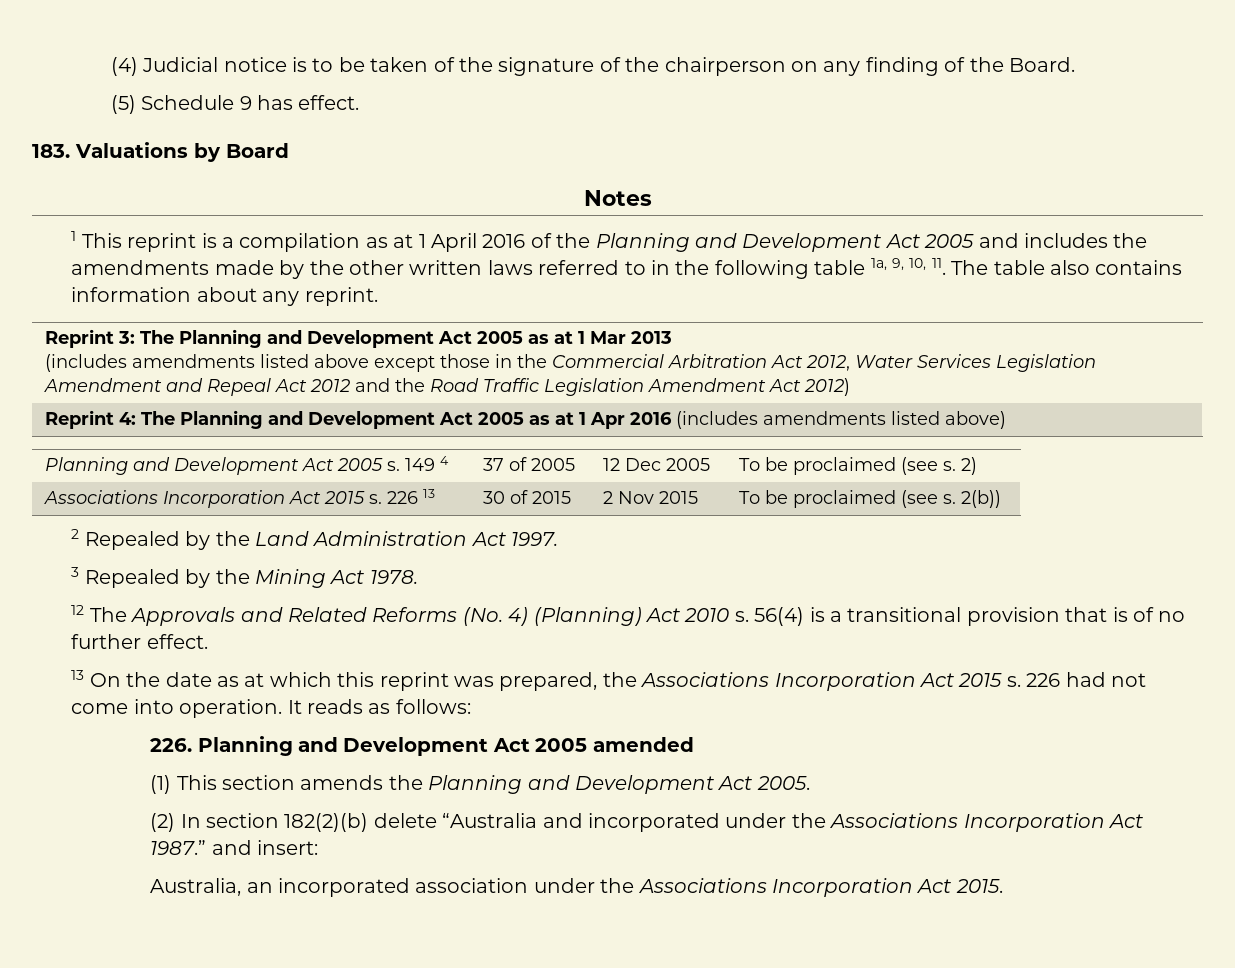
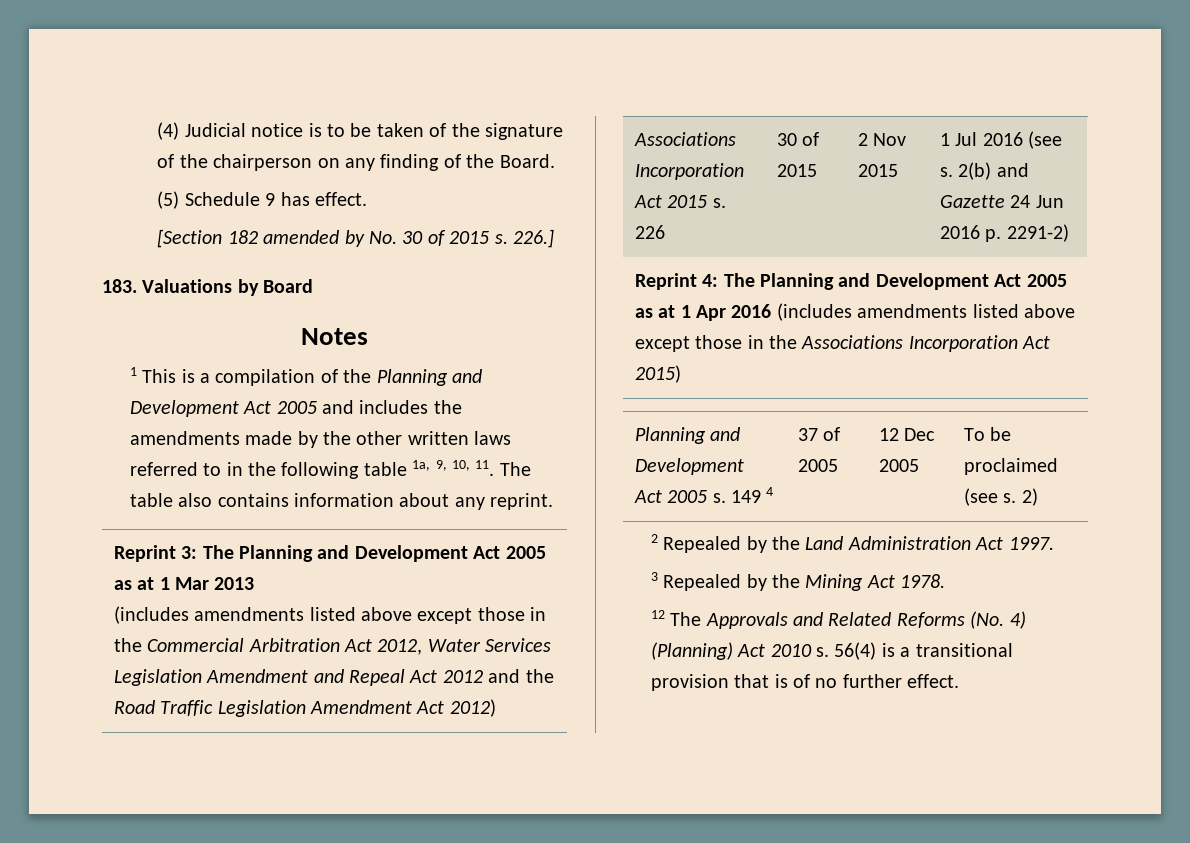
+ [Section 182 amended by No. 30 of 2015 s. 226.]
- 1 This reprint is a compilation as at 1 April 2016 of the Planning and Development Act 2005 and includes the amendments made by the other written laws referred to in the following table 1a, 9, 10, 11. The table also contains information about any reprint.
+ 1 This is a compilation of the Planning and Development Act 2005 and includes the amendments made by the other written laws referred to in the following table 1a, 9, 10, 11. The table also contains information about any reprint.
+ Associations Incorporation Act 2015 s. 226 | 30 of 2015 | 2 Nov 2015 | 1 Jul 2016 (see s. 2(b) and Gazette 24 Jun 2016 p. 2291-2)
- Reprint 4: The Planning and Development Act 2005 as at 1 Apr 2016 (includes amendments listed above)
+ Reprint 4: The Planning and Development Act 2005 as at 1 Apr 2016 (includes amendments listed above except those in the Associations Incorporation Act 2015)
- Associations Incorporation Act 2015 s. 226 13 | 30 of 2015 | 2 Nov 2015 | To be proclaimed (see s. 2(b))
- 13 On the date as at which this reprint was prepared, the Associations Incorporation Act 2015 s. 226 had not come into operation. It reads as follows:
- 226. Planning and Development Act 2005 amended
- (1) This section amends the Planning and Development Act 2005.
- (2) In section 182(2)(b) delete “Australia and incorporated under the Associations Incorporation Act 1987.” and insert:
- Australia, an incorporated association under the Associations Incorporation Act 2015.

